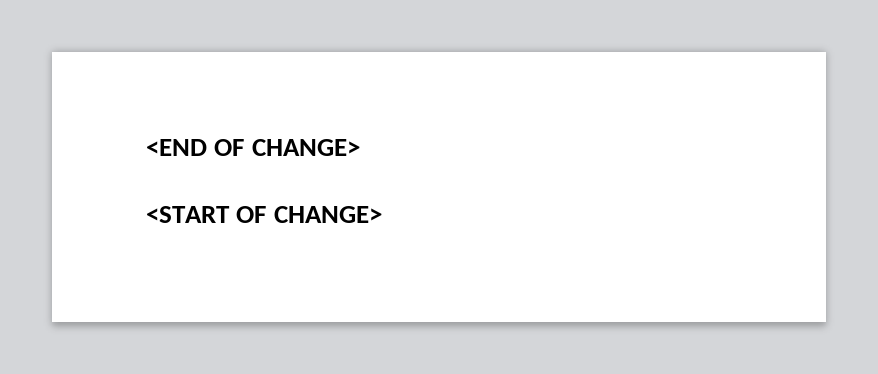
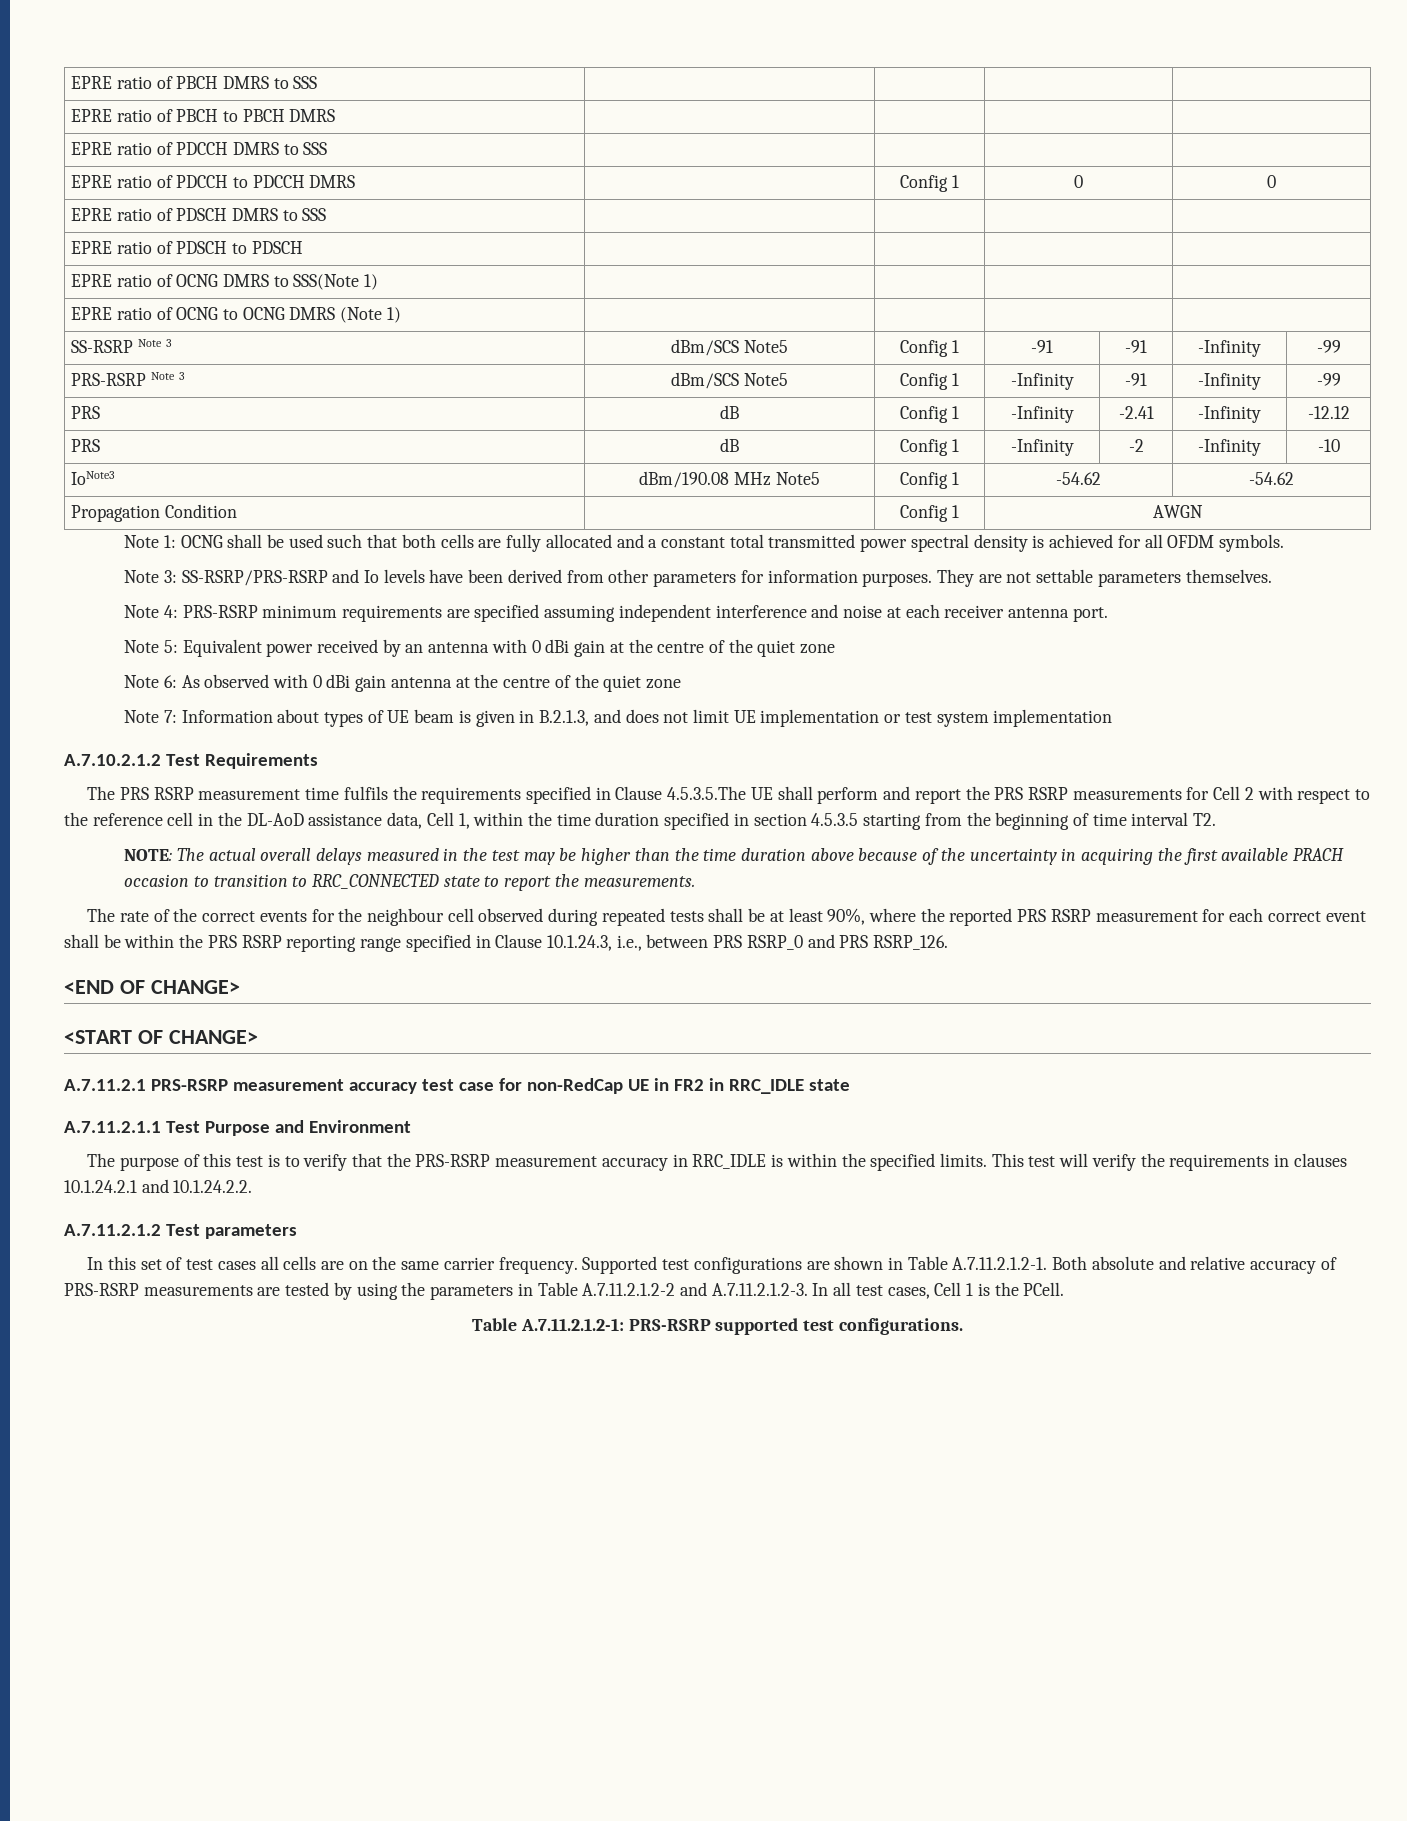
+ EPRE ratio of PBCH DMRS to SSS | | | |
+ EPRE ratio of PBCH to PBCH DMRS | | | |
+ EPRE ratio of PDCCH DMRS to SSS | | | |
+ EPRE ratio of PDCCH to PDCCH DMRS | | Config 1 | 0 | 0
+ EPRE ratio of PDSCH DMRS to SSS | | | |
+ EPRE ratio of PDSCH to PDSCH | | | |
+ EPRE ratio of OCNG DMRS to SSS(Note 1) | | | |
+ EPRE ratio of OCNG to OCNG DMRS (Note 1) | | | |
+ SS-RSRP Note 3 | dBm/SCS Note5 | Config 1 | -91 | -91 | -Infinity | -99
+ PRS-RSRP Note 3 | dBm/SCS Note5 | Config 1 | -Infinity | -91 | -Infinity | -99
+ PRS | dB | Config 1 | -Infinity | -2.41 | -Infinity | -12.12
+ PRS | dB | Config 1 | -Infinity | -2 | -Infinity | -10
+ IoNote3 | dBm/190.08 MHz Note5 | Config 1 | -54.62 | -54.62
+ Propagation Condition | | Config 1 | AWGN
+ Note 1: OCNG shall be used such that both cells are fully allocated and a constant total transmitted power spectral density is achieved for all OFDM symbols.
+ Note 3: SS-RSRP/PRS-RSRP and Io levels have been derived from other parameters for information purposes. They are not settable parameters themselves.
+ Note 4: PRS-RSRP minimum requirements are specified assuming independent interference and noise at each receiver antenna port.
+ Note 5: Equivalent power received by an antenna with 0 dBi gain at the centre of the quiet zone
+ Note 6: As observed with 0 dBi gain antenna at the centre of the quiet zone
+ Note 7: Information about types of UE beam is given in B.2.1.3, and does not limit UE implementation or test system implementation
+ A.7.10.2.1.2 Test Requirements
+ The PRS RSRP measurement time fulfils the requirements specified in Clause 4.5.3.5.The UE shall perform and report the PRS RSRP measurements for Cell 2 with respect to the reference cell in the DL-AoD assistance data, Cell 1, within the time duration specified in section 4.5.3.5 starting from the beginning of time interval T2.
+ NOTE: The actual overall delays measured in the test may be higher than the time duration above because of the uncertainty in acquiring the first available PRACH occasion to transition to RRC_CONNECTED state to report the measurements.
+ The rate of the correct events for the neighbour cell observed during repeated tests shall be at least 90%, where the reported PRS RSRP measurement for each correct event shall be within the PRS RSRP reporting range specified in Clause 10.1.24.3, i.e., between PRS RSRP_0 and PRS RSRP_126.
+ A.7.11.2.1 PRS-RSRP measurement accuracy test case for non-RedCap UE in FR2 in RRC_IDLE state
+ A.7.11.2.1.1 Test Purpose and Environment
+ The purpose of this test is to verify that the PRS-RSRP measurement accuracy in RRC_IDLE is within the specified limits. This test will verify the requirements in clauses 10.1.24.2.1 and 10.1.24.2.2.
+ A.7.11.2.1.2 Test parameters
+ In this set of test cases all cells are on the same carrier frequency. Supported test configurations are shown in Table A.7.11.2.1.2-1. Both absolute and relative accuracy of PRS-RSRP measurements are tested by using the parameters in Table A.7.11.2.1.2-2 and A.7.11.2.1.2-3. In all test cases, Cell 1 is the PCell.
+ Table A.7.11.2.1.2-1: PRS-RSRP supported test configurations.

